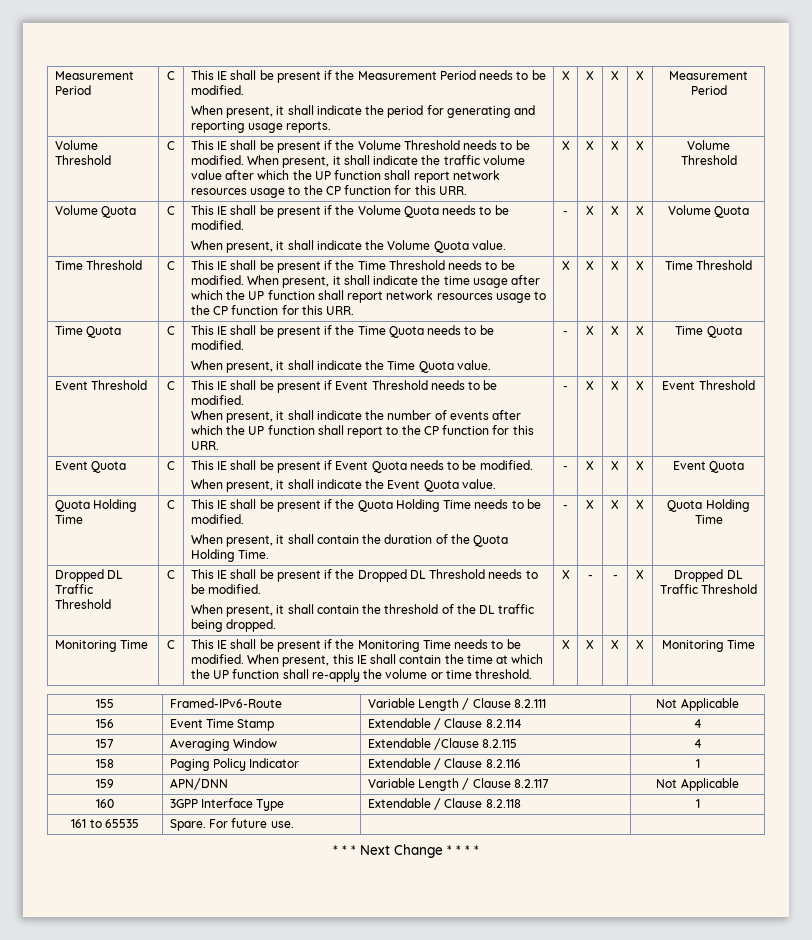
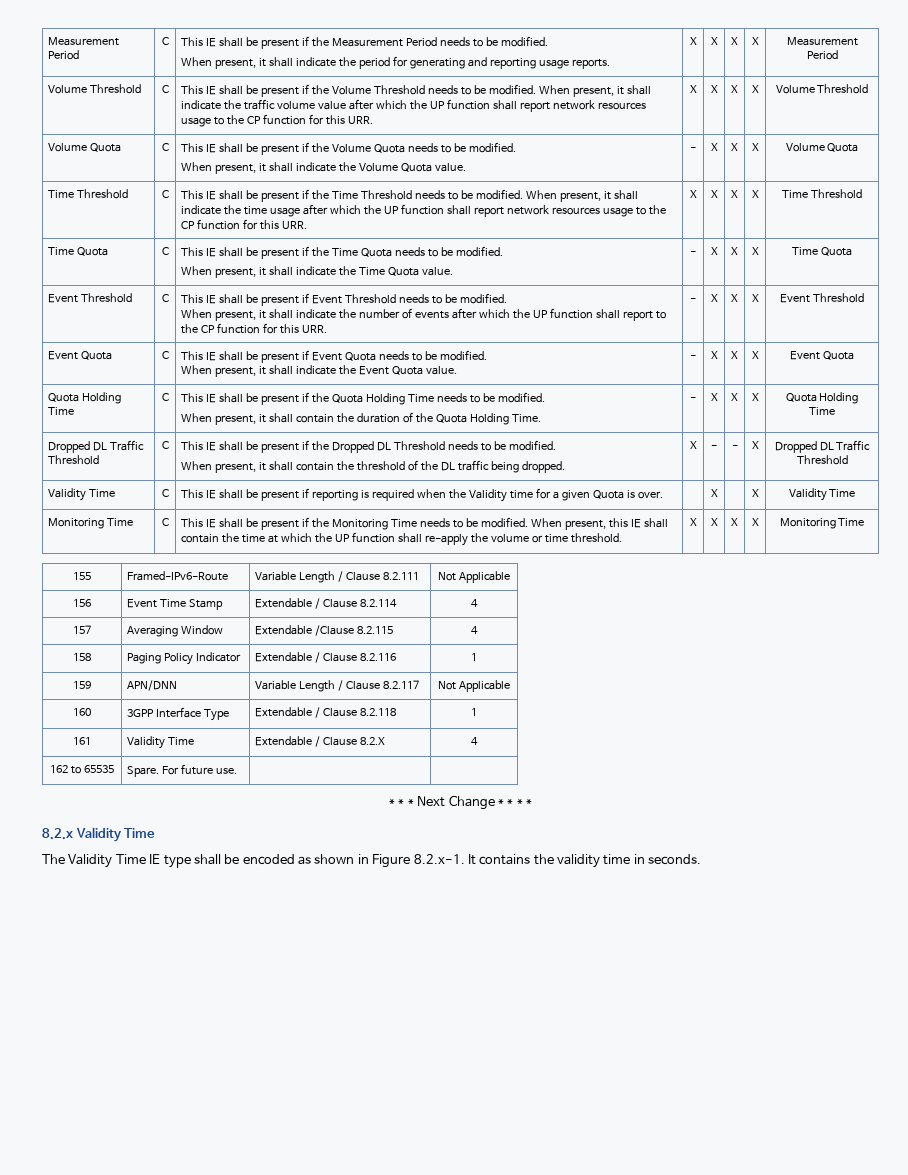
+ Validity Time | C | This IE shall be present if reporting is required when the Validity time for a given Quota is over. | | X | | X | Validity Time
- 161 to 65535 | Spare. For future use. | |
+ 161 | Validity Time | Extendable / Clause 8.2.X | 4
+ 162 to 65535 | Spare. For future use. | |
+ 8.2.x Validity Time
+ The Validity Time IE type shall be encoded as shown in Figure 8.2.x-1. It contains the validity time in seconds.

